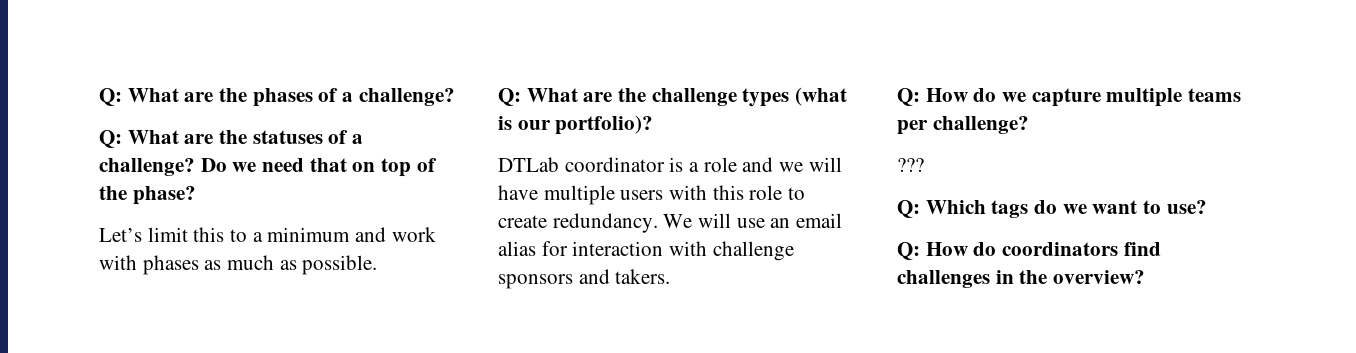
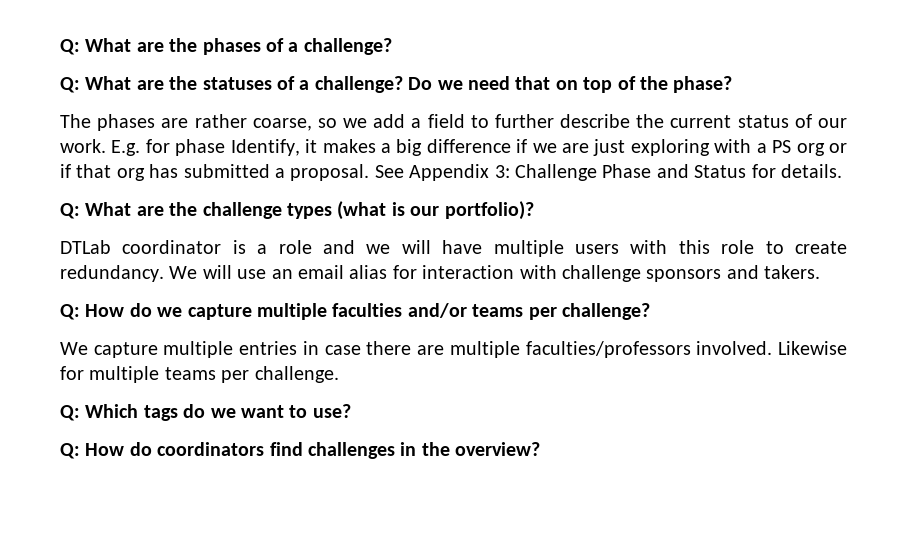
- Let’s limit this to a minimum and work with phases as much as possible.
+ The phases are rather coarse, so we add a field to further describe the current status of our work. E.g. for phase Identify, it makes a big difference if we are just exploring with a PS org or if that org has submitted a proposal. See Appendix 3: Challenge Phase and Status for details.
- Q: How do we capture multiple teams per challenge?
+ Q: How do we capture multiple faculties and/or teams per challenge?
- ???
+ We capture multiple entries in case there are multiple faculties/professors involved. Likewise for multiple teams per challenge.

